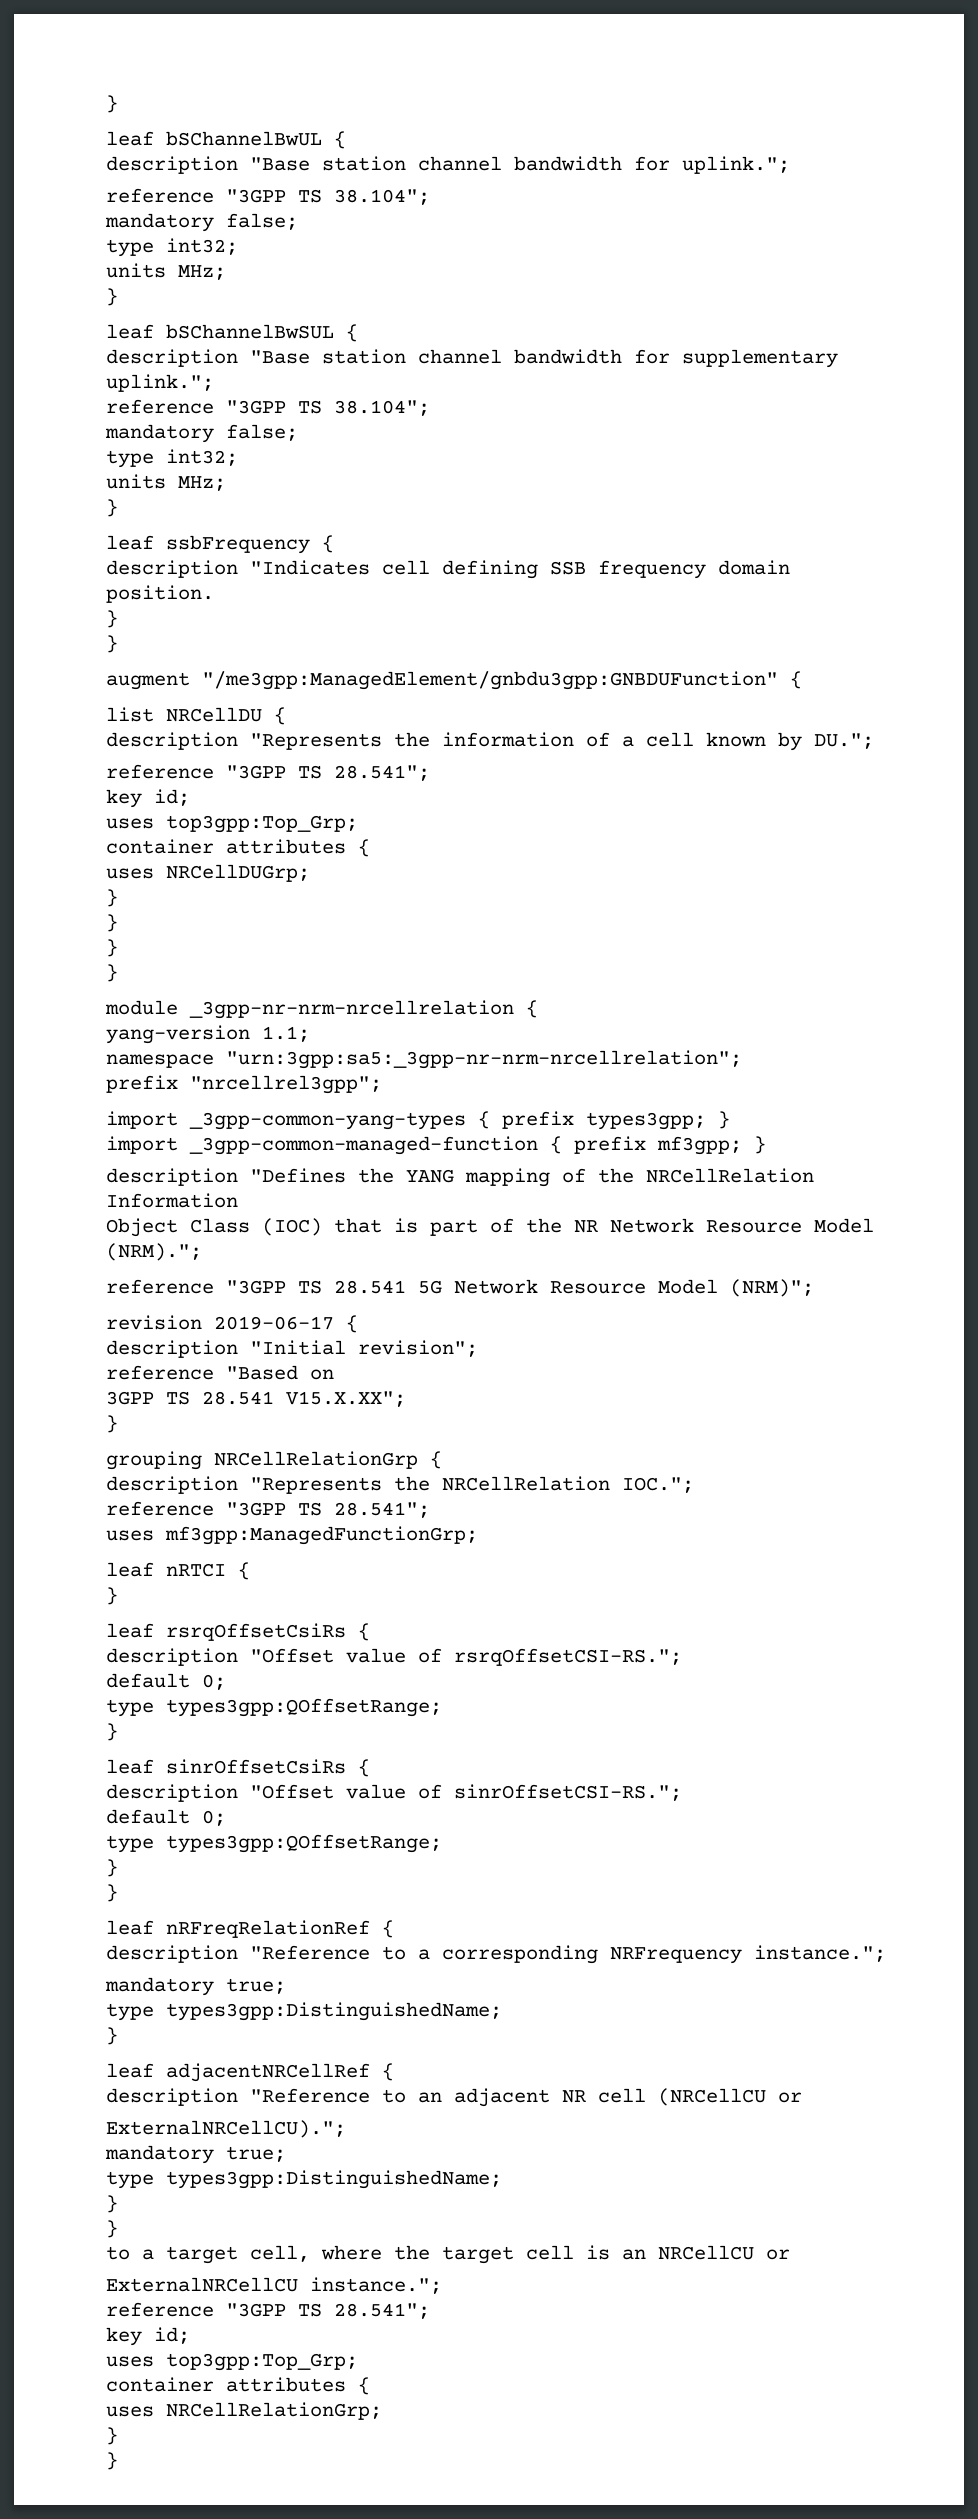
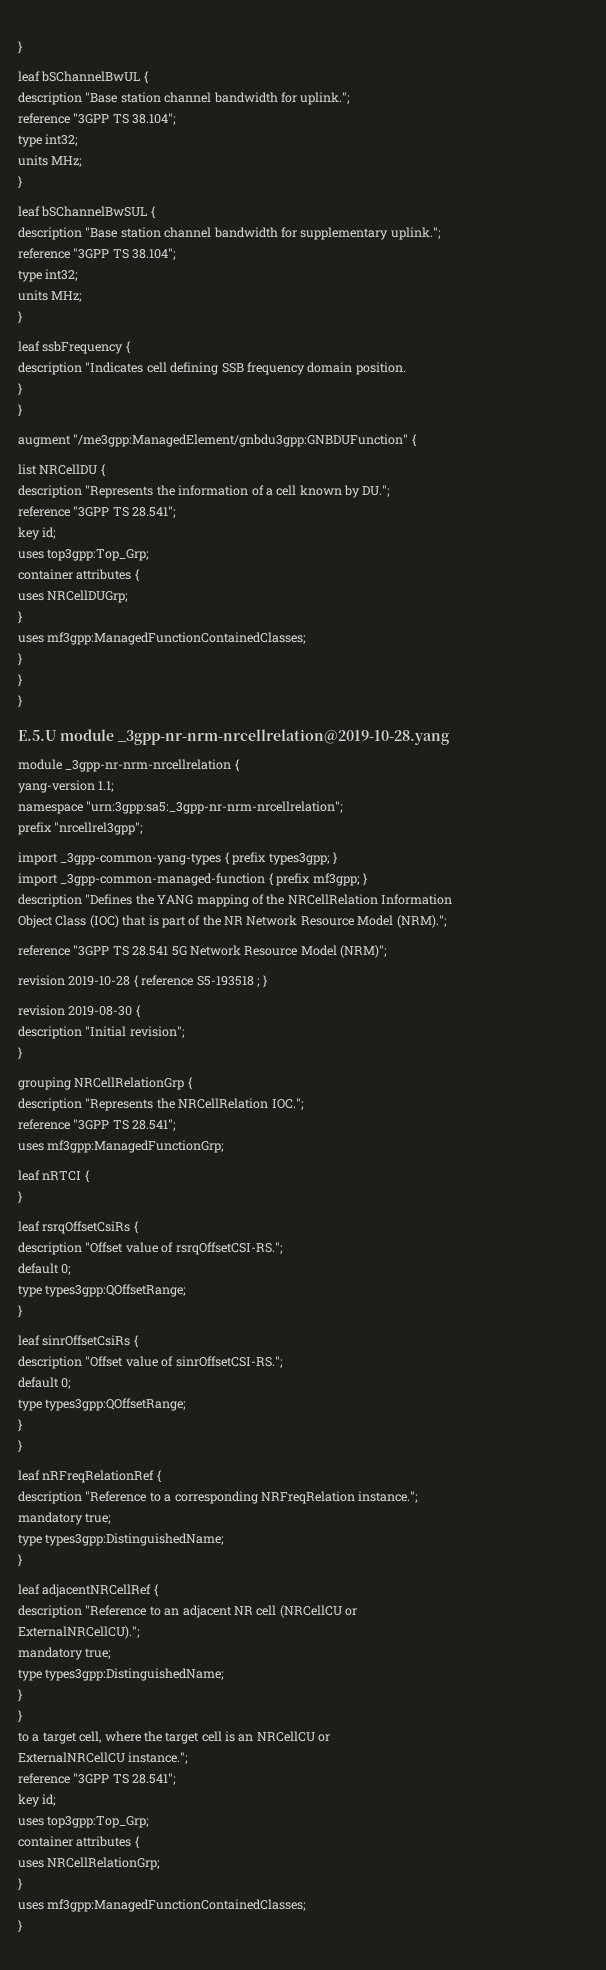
  description "Base station channel bandwidth for uplink.";
  reference "3GPP TS 38.104";
- mandatory false;
  description "Base station channel bandwidth for supplementary uplink.";
  reference "3GPP TS 38.104";
- mandatory false;
  uses NRCellDUGrp;
+ }
+ uses mf3gpp:ManagedFunctionContainedClasses;
  }
  }
  }
- }
+ E.5.U module _3gpp-nr-nrm-nrcellrelation@2019-10-28.yang
- revision 2019-06-17 {
+ revision 2019-10-28 { reference S5-193518 ; }
+ revision 2019-08-30 {
  description "Initial revision";
- reference "Based on
- 3GPP TS 28.541 V15.X.XX";
- description "Reference to a corresponding NRFrequency instance.";
+ description "Reference to a corresponding NRFreqRelation instance.";
  uses NRCellRelationGrp;
  }
+ uses mf3gpp:ManagedFunctionContainedClasses;

